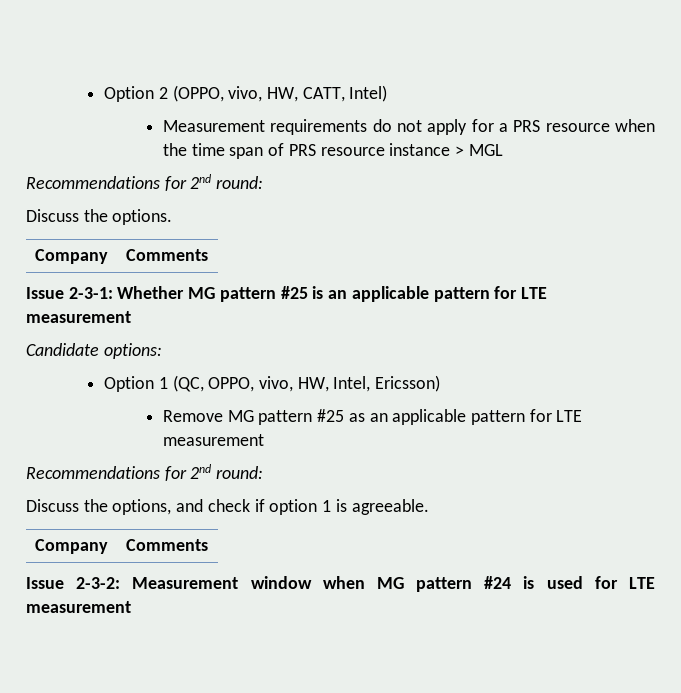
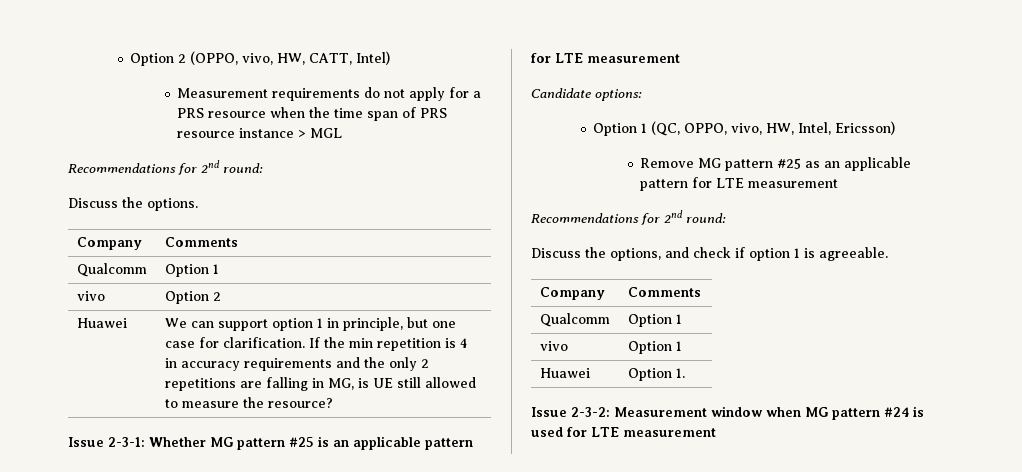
  Discuss the options.
  Company | Comments
+ Qualcomm | Option 1
+ vivo | Option 2
+ Huawei | We can support option 1 in principle, but one case for clarification. If the min repetition is 4 in accuracy requirements and the only 2 repetitions are falling in MG, is UE still allowed to measure the resource?
  Discuss the options, and check if option 1 is agreeable.
  Company | Comments
+ Qualcomm | Option 1
+ vivo | Option 1
+ Huawei | Option 1.

